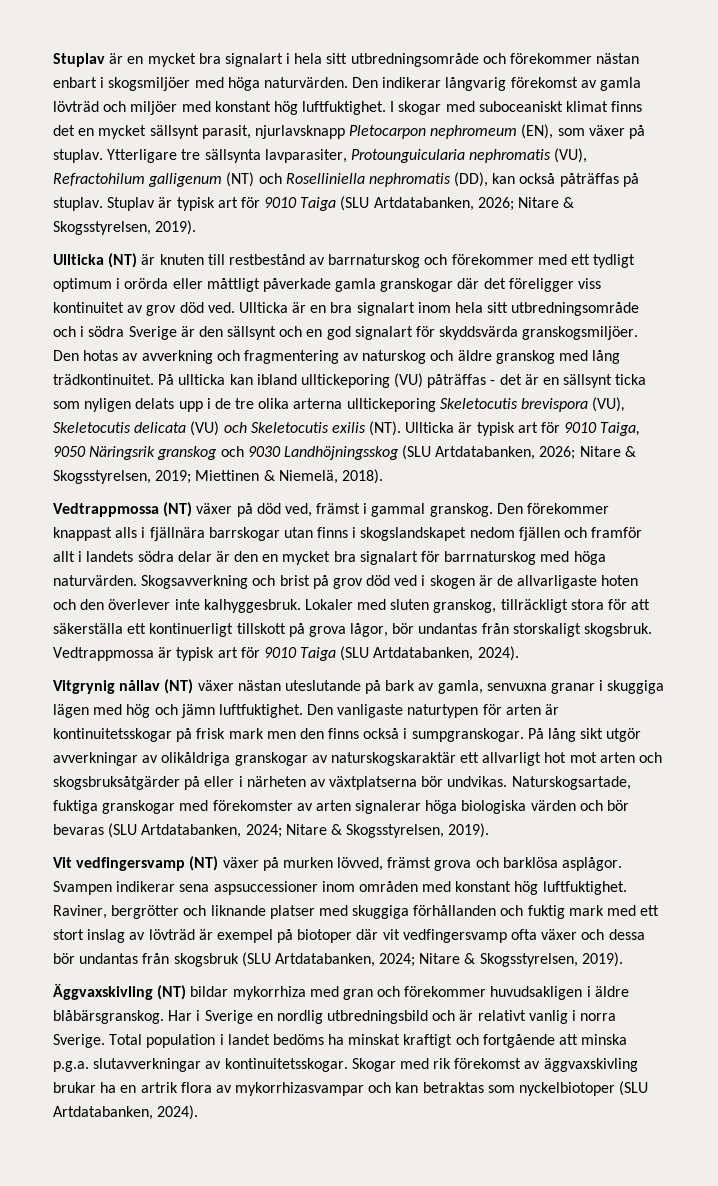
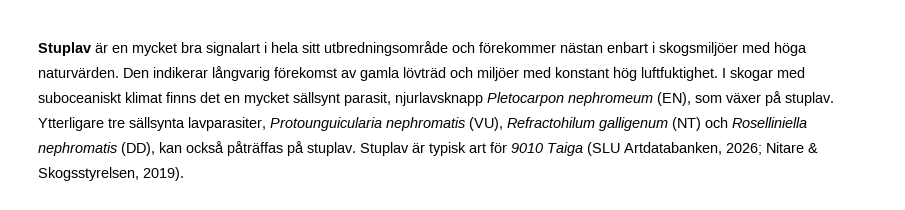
- Ullticka (NT) är knuten till restbestånd av barrnaturskog och förekommer med ett tydligt optimum i orörda eller måttligt påverkade gamla granskogar där det föreligger viss kontinuitet av grov död ved. Ullticka är en bra signalart inom hela sitt utbredningsområde och i södra Sverige är den sällsynt och en god signalart för skyddsvärda granskogsmiljöer. Den hotas av avverkning och fragmentering av naturskog och äldre granskog med lång trädkontinuitet. På ullticka kan ibland ulltickeporing (VU) påträffas - det är en sällsynt ticka som nyligen delats upp i de tre olika arterna ulltickeporing Skeletocutis brevispora (VU), Skeletocutis delicata (VU) och Skeletocutis exilis (NT). Ullticka är typisk art för 9010 Taiga, 9050 Näringsrik granskog och 9030 Landhöjningsskog (SLU Artdatabanken, 2026; Nitare & Skogsstyrelsen, 2019; Miettinen & Niemelä, 2018).
- Vedtrappmossa (NT) växer på död ved, främst i gammal granskog. Den förekommer knappast alls i fjällnära barrskogar utan finns i skogslandskapet nedom fjällen och framför allt i landets södra delar är den en mycket bra signalart för barrnaturskog med höga naturvärden. Skogsavverkning och brist på grov död ved i skogen är de allvarligaste hoten och den överlever inte kalhyggesbruk. Lokaler med sluten granskog, tillräckligt stora för att säkerställa ett kontinuerligt tillskott på grova lågor, bör undantas från storskaligt skogsbruk. Vedtrappmossa är typisk art för 9010 Taiga (SLU Artdatabanken, 2024).
- Vitgrynig nållav (NT) växer nästan uteslutande på bark av gamla, senvuxna granar i skuggiga lägen med hög och jämn luftfuktighet. Den vanligaste naturtypen för arten är kontinuitetsskogar på frisk mark men den finns också i sumpgranskogar. På lång sikt utgör avverkningar av olikåldriga granskogar av naturskogskaraktär ett allvarligt hot mot arten och skogsbruksåtgärder på eller i närheten av växtplatserna bör undvikas. Naturskogsartade, fuktiga granskogar med förekomster av arten signalerar höga biologiska värden och bör bevaras (SLU Artdatabanken, 2024; Nitare & Skogsstyrelsen, 2019).
- Vit vedfingersvamp (NT) växer på murken lövved, främst grova och barklösa asplågor. Svampen indikerar sena aspsuccessioner inom områden med konstant hög luftfuktighet. Raviner, bergrötter och liknande platser med skuggiga förhållanden och fuktig mark med ett stort inslag av lövträd är exempel på biotoper där vit vedfingersvamp ofta växer och dessa bör undantas från skogsbruk (SLU Artdatabanken, 2024; Nitare & Skogsstyrelsen, 2019).
- Äggvaxskivling (NT) bildar mykorrhiza med gran och förekommer huvudsakligen i äldre blåbärsgranskog. Har i Sverige en nordlig utbredningsbild och är relativt vanlig i norra Sverige. Total population i landet bedöms ha minskat kraftigt och fortgående att minska p.g.a. slutavverkningar av kontinuitetsskogar. Skogar med rik förekomst av äggvaxskivling brukar ha en artrik flora av mykorrhizasvampar och kan betraktas som nyckelbiotoper (SLU Artdatabanken, 2024).

